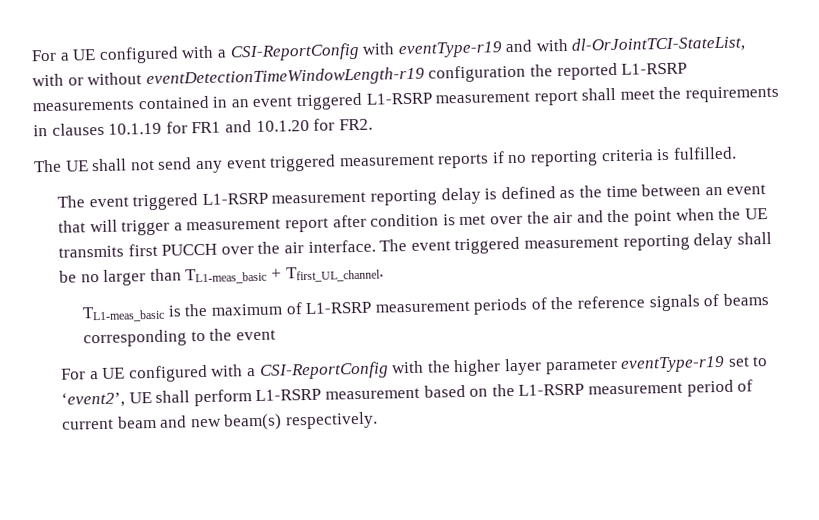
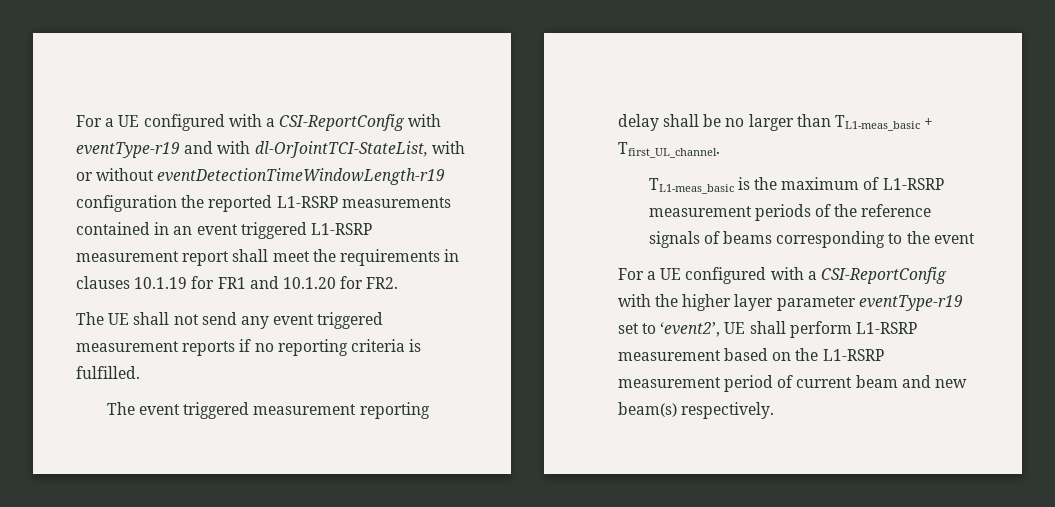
- The event triggered L1-RSRP measurement reporting delay is defined as the time between an event that will trigger a measurement report after condition is met over the air and the point when the UE transmits first PUCCH over the air interface. The event triggered measurement reporting delay shall be no larger than TL1-meas_basic + Tfirst_UL_channel.
+ The event triggered measurement reporting delay shall be no larger than TL1-meas_basic + Tfirst_UL_channel.

